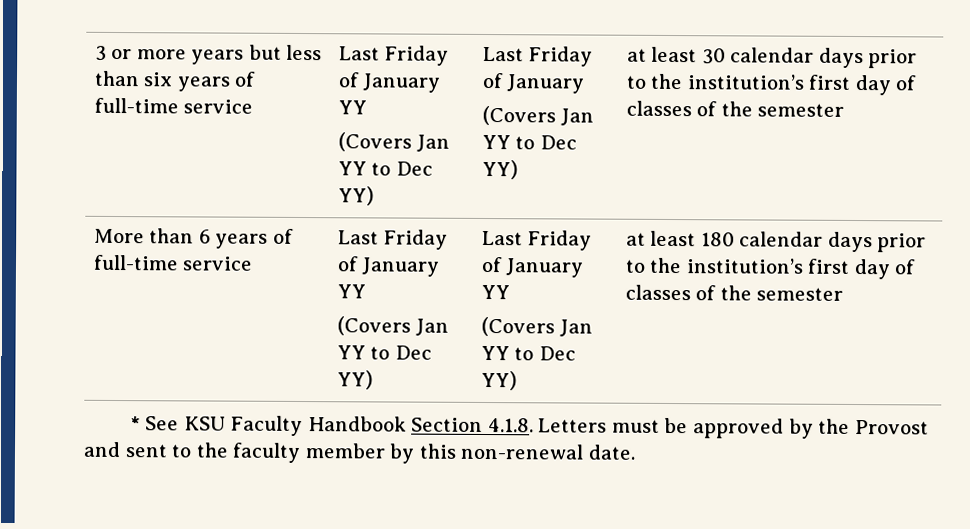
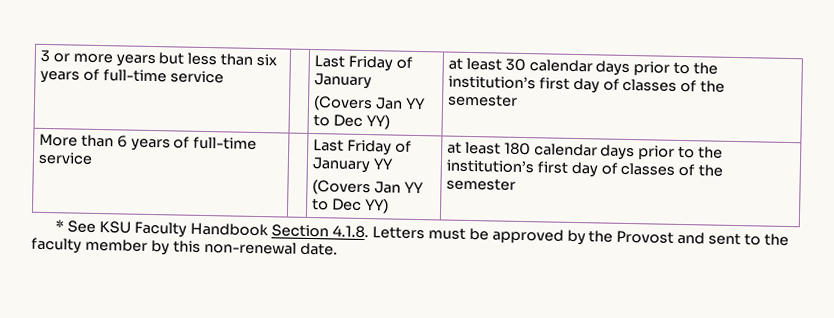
- 3 or more years but less than six years of full-time service | Last Friday of January YY
- (Covers Jan YY to Dec YY)
+ 3 or more years but less than six years of full-time service
- More than 6 years of full-time service | Last Friday of January YY
- (Covers Jan YY to Dec YY)
+ More than 6 years of full-time service

